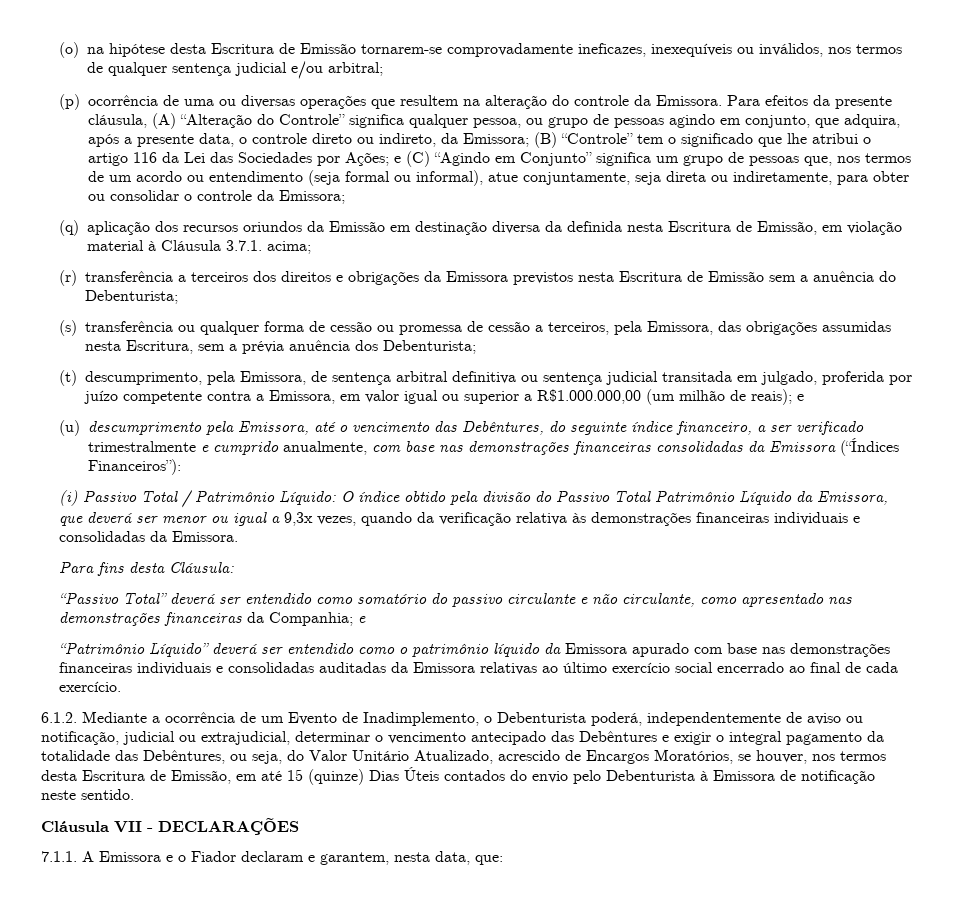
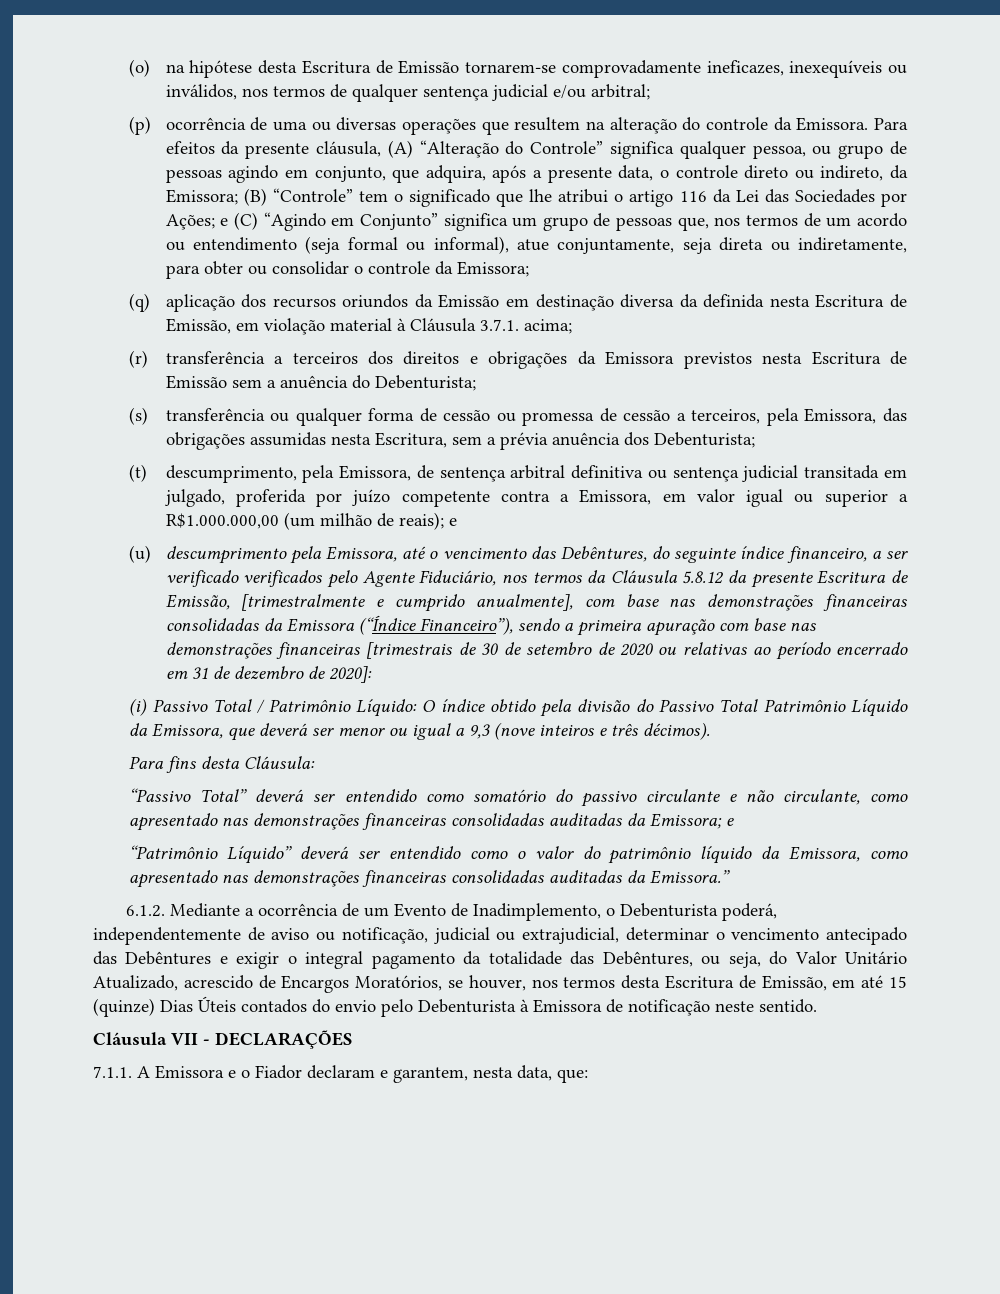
- (u) descumprimento pela Emissora, até o vencimento das Debêntures, do seguinte índice financeiro, a ser verificado trimestralmente e cumprido anualmente, com base nas demonstrações financeiras consolidadas da Emissora (“Índices Financeiros”):
+ (u) descumprimento pela Emissora, até o vencimento das Debêntures, do seguinte índice financeiro, a ser verificado verificados pelo Agente Fiduciário, nos termos da Cláusula 5.8.12 da presente Escritura de Emissão, [trimestralmente e cumprido anualmente], com base nas demonstrações financeiras consolidadas da Emissora (“Índice Financeiro”), sendo a primeira apuração com base nas demonstrações financeiras [trimestrais de 30 de setembro de 2020 ou relativas ao período encerrado em 31 de dezembro de 2020]:
- (i) Passivo Total / Patrimônio Líquido: O índice obtido pela divisão do Passivo Total Patrimônio Líquido da Emissora, que deverá ser menor ou igual a 9,3x vezes, quando da verificação relativa às demonstrações financeiras individuais e consolidadas da Emissora.
+ (i) Passivo Total / Patrimônio Líquido: O índice obtido pela divisão do Passivo Total Patrimônio Líquido da Emissora, que deverá ser menor ou igual a 9,3 (nove inteiros e três décimos).
- “Passivo Total” deverá ser entendido como somatório do passivo circulante e não circulante, como apresentado nas demonstrações financeiras da Companhia; e
+ “Passivo Total” deverá ser entendido como somatório do passivo circulante e não circulante, como apresentado nas demonstrações financeiras consolidadas auditadas da Emissora; e
- “Patrimônio Líquido” deverá ser entendido como o patrimônio líquido da Emissora apurado com base nas demonstrações financeiras individuais e consolidadas auditadas da Emissora relativas ao último exercício social encerrado ao final de cada exercício.
+ “Patrimônio Líquido” deverá ser entendido como o valor do patrimônio líquido da Emissora, como apresentado nas demonstrações financeiras consolidadas auditadas da Emissora.”

